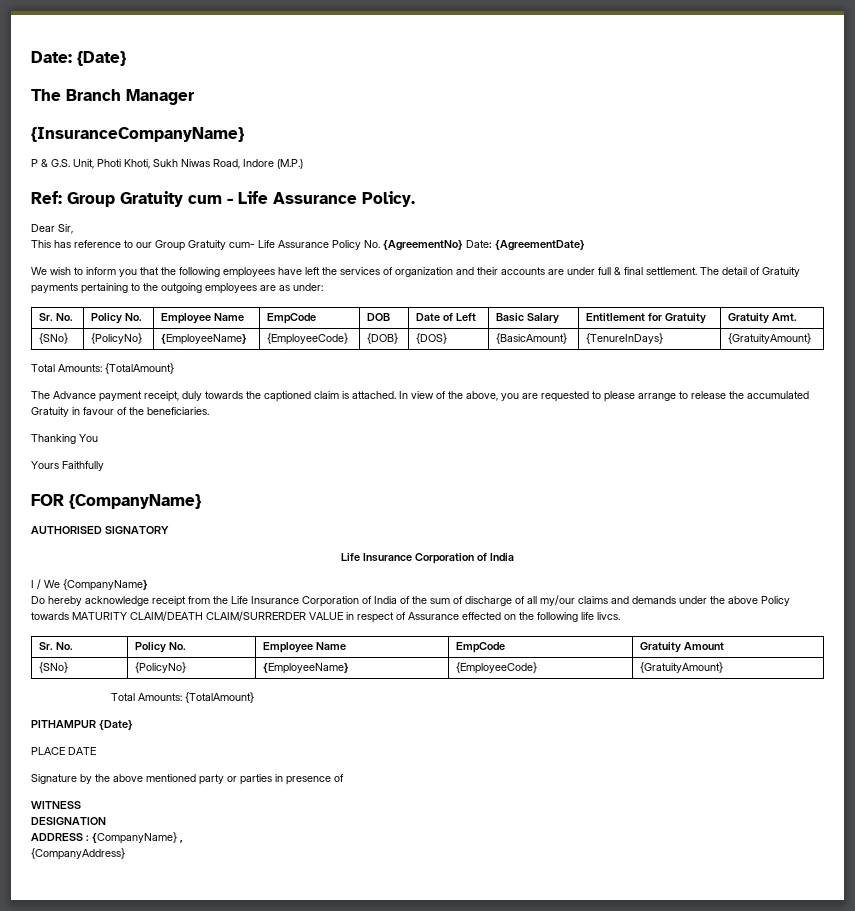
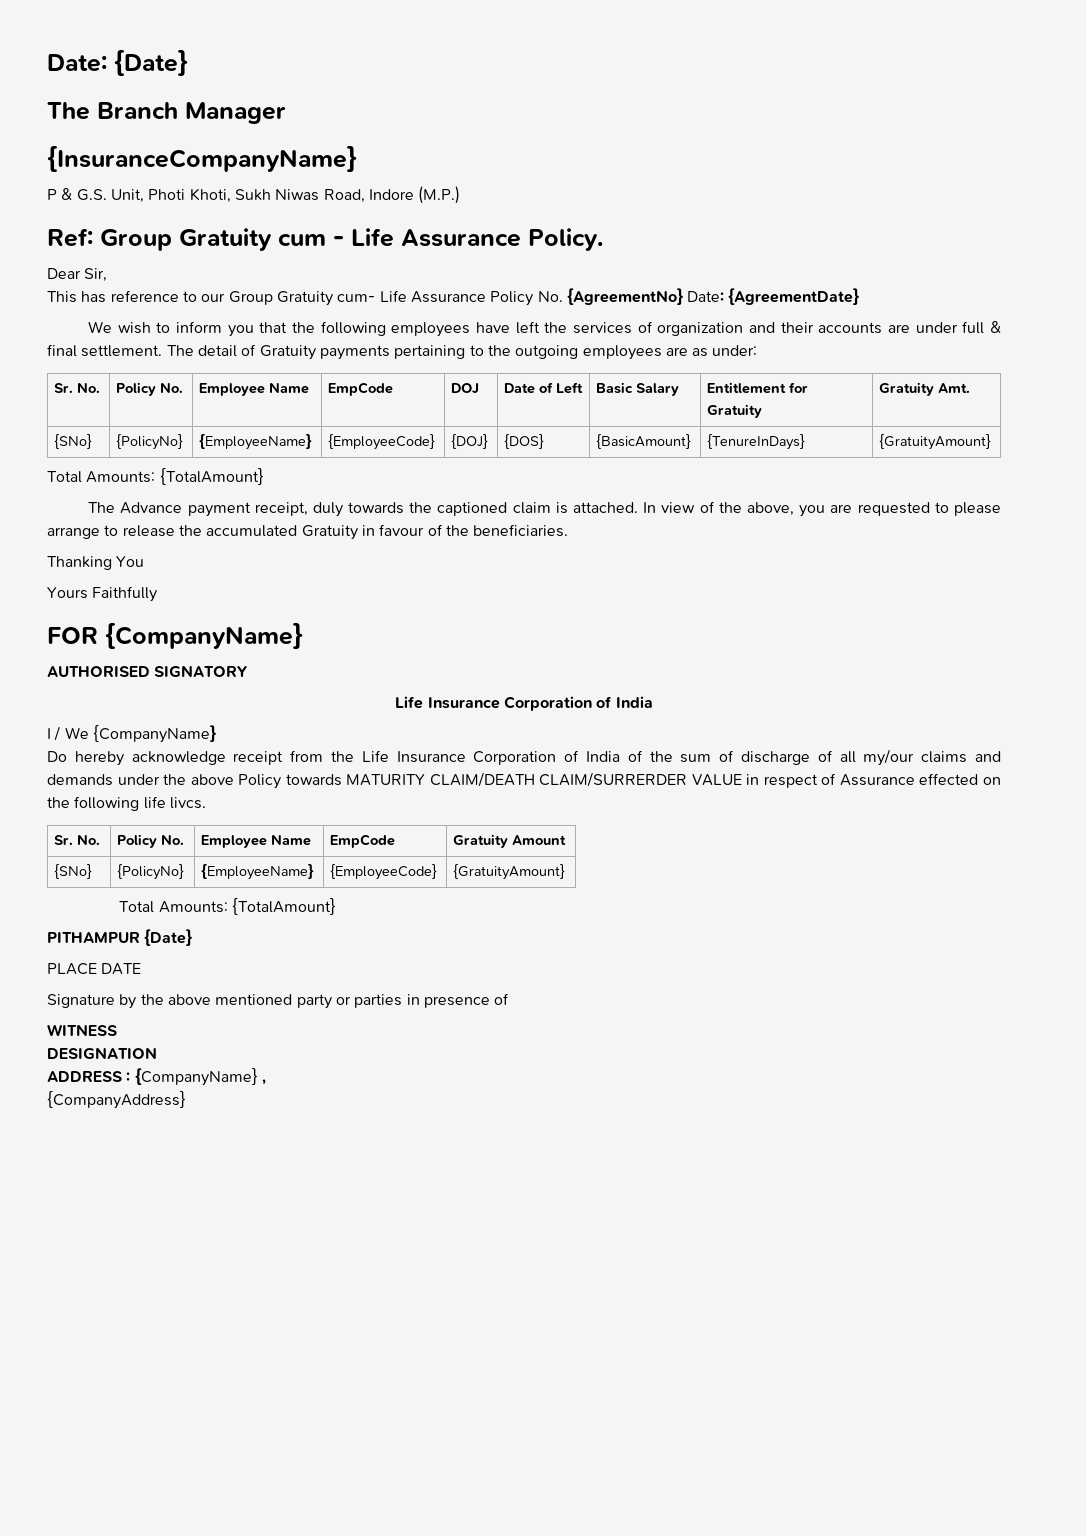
- Sr. No. | Policy No. | Employee Name | EmpCode | DOB | Date of Left | Basic Salary | Entitlement for Gratuity | Gratuity Amt.
+ Sr. No. | Policy No. | Employee Name | EmpCode | DOJ | Date of Left | Basic Salary | Entitlement for Gratuity | Gratuity Amt.
- {SNo} | {PolicyNo} | {EmployeeName} | {EmployeeCode} | {DOB} | {DOS} | {BasicAmount} | {TenureInDays} | {GratuityAmount}
+ {SNo} | {PolicyNo} | {EmployeeName} | {EmployeeCode} | {DOJ} | {DOS} | {BasicAmount} | {TenureInDays} | {GratuityAmount}

